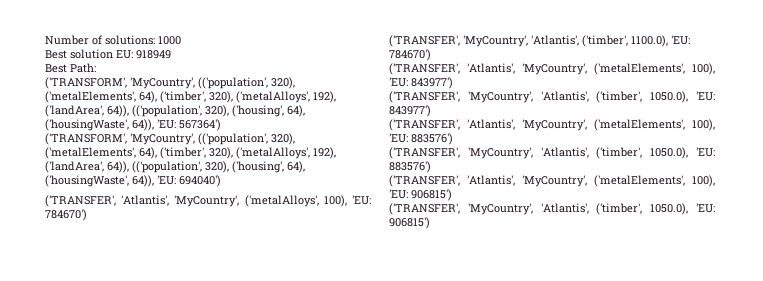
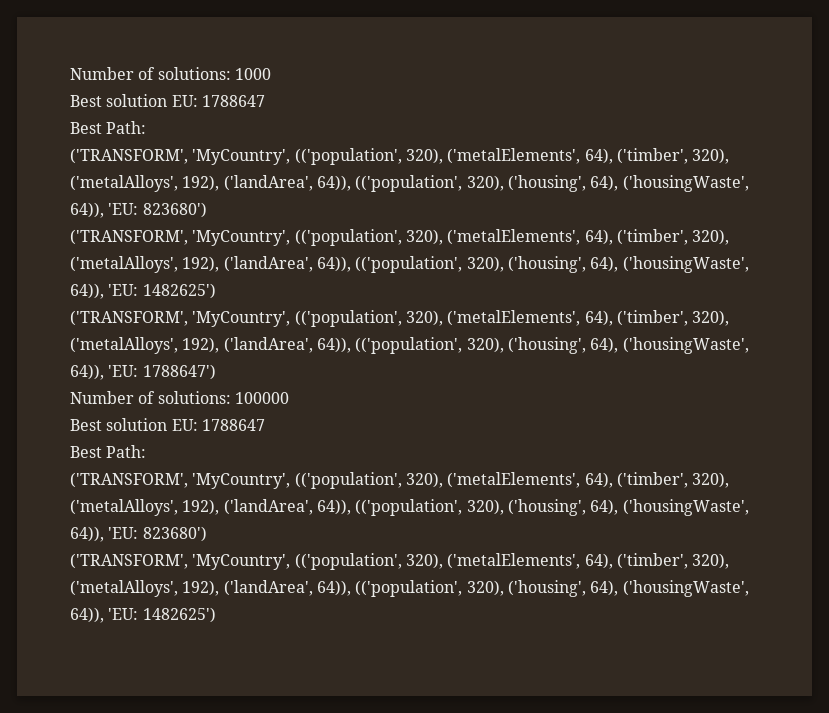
  Number of solutions: 1000
- Best solution EU: 918949
+ Best solution EU: 1788647
  Best Path:
- ('TRANSFORM', 'MyCountry', (('population', 320), ('metalElements', 64), ('timber', 320), ('metalAlloys', 192), ('landArea', 64)), (('population', 320), ('housing', 64), ('housingWaste', 64)), 'EU: 567364')
- ('TRANSFORM', 'MyCountry', (('population', 320), ('metalElements', 64), ('timber', 320), ('metalAlloys', 192), ('landArea', 64)), (('population', 320), ('housing', 64), ('housingWaste', 64)), 'EU: 694040')
- ('TRANSFER', 'Atlantis', 'MyCountry', ('metalAlloys', 100), 'EU: 784670')
- ('TRANSFER', 'MyCountry', 'Atlantis', ('timber', 1100.0), 'EU: 784670')
- ('TRANSFER', 'Atlantis', 'MyCountry', ('metalElements', 100), 'EU: 843977')
- ('TRANSFER', 'MyCountry', 'Atlantis', ('timber', 1050.0), 'EU: 843977')
- ('TRANSFER', 'Atlantis', 'MyCountry', ('metalElements', 100), 'EU: 883576')
- ('TRANSFER', 'MyCountry', 'Atlantis', ('timber', 1050.0), 'EU: 883576')
- ('TRANSFER', 'Atlantis', 'MyCountry', ('metalElements', 100), 'EU: 906815')
- ('TRANSFER', 'MyCountry', 'Atlantis', ('timber', 1050.0), 'EU: 906815')
+ ('TRANSFORM', 'MyCountry', (('population', 320), ('metalElements', 64), ('timber', 320), ('metalAlloys', 192), ('landArea', 64)), (('population', 320), ('housing', 64), ('housingWaste', 64)), 'EU: 823680')
+ ('TRANSFORM', 'MyCountry', (('population', 320), ('metalElements', 64), ('timber', 320), ('metalAlloys', 192), ('landArea', 64)), (('population', 320), ('housing', 64), ('housingWaste', 64)), 'EU: 1482625')
+ ('TRANSFORM', 'MyCountry', (('population', 320), ('metalElements', 64), ('timber', 320), ('metalAlloys', 192), ('landArea', 64)), (('population', 320), ('housing', 64), ('housingWaste', 64)), 'EU: 1788647')
+ Number of solutions: 100000
+ Best solution EU: 1788647
+ Best Path:
+ ('TRANSFORM', 'MyCountry', (('population', 320), ('metalElements', 64), ('timber', 320), ('metalAlloys', 192), ('landArea', 64)), (('population', 320), ('housing', 64), ('housingWaste', 64)), 'EU: 823680')
+ ('TRANSFORM', 'MyCountry', (('population', 320), ('metalElements', 64), ('timber', 320), ('metalAlloys', 192), ('landArea', 64)), (('population', 320), ('housing', 64), ('housingWaste', 64)), 'EU: 1482625')

